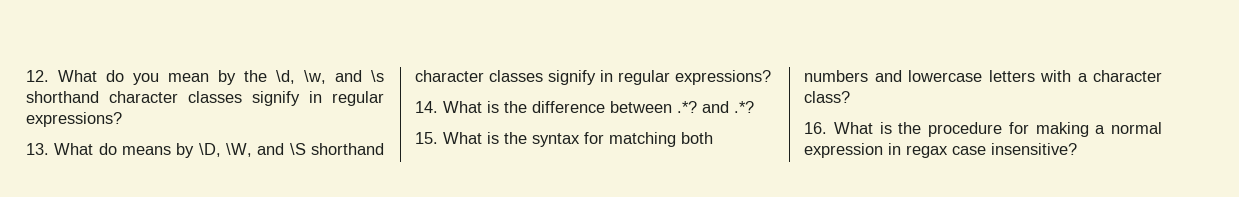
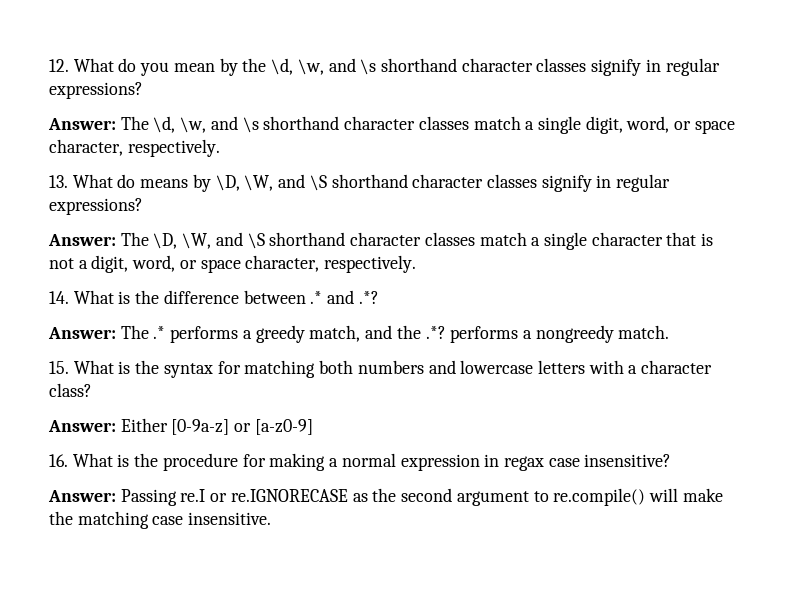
+ Answer: The \d, \w, and \s shorthand character classes match a single digit, word, or space character, respectively.
+ Answer: The \D, \W, and \S shorthand character classes match a single character that is not a digit, word, or space character, respectively.
- 14. What is the difference between .*? and .*?
+ 14. What is the difference between .* and .*?
+ Answer: The .* performs a greedy match, and the .*? performs a nongreedy match.
+ Answer: Either [0-9a-z] or [a-z0-9]
+ Answer: Passing re.I or re.IGNORECASE as the second argument to re.compile() will make the matching case insensitive.

